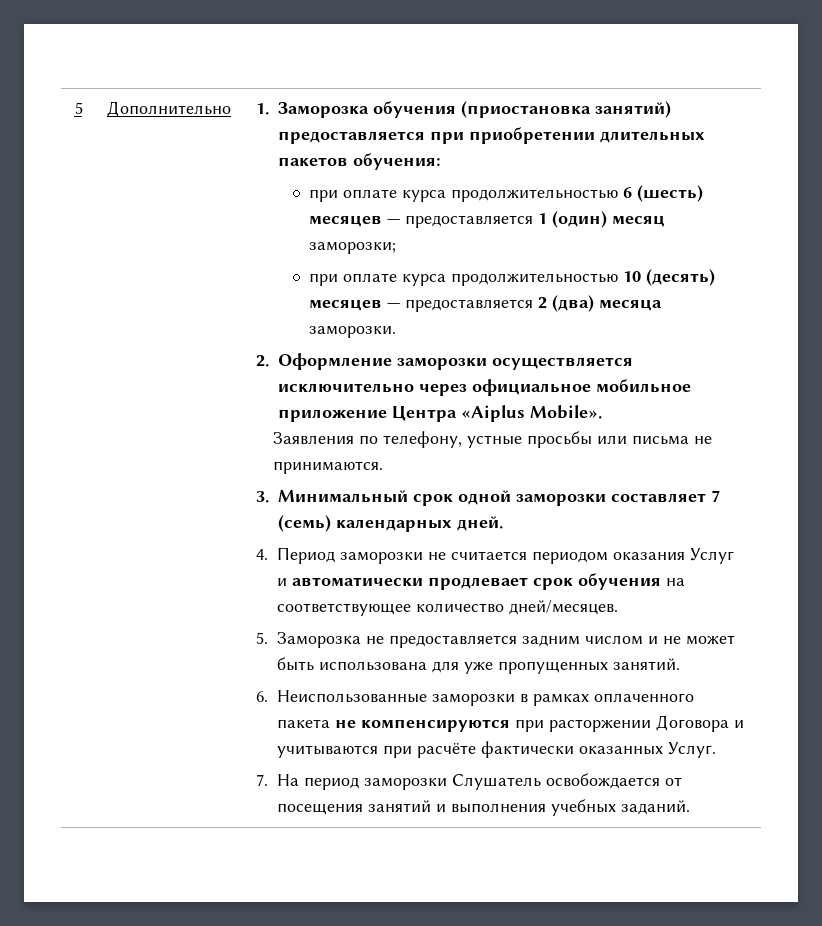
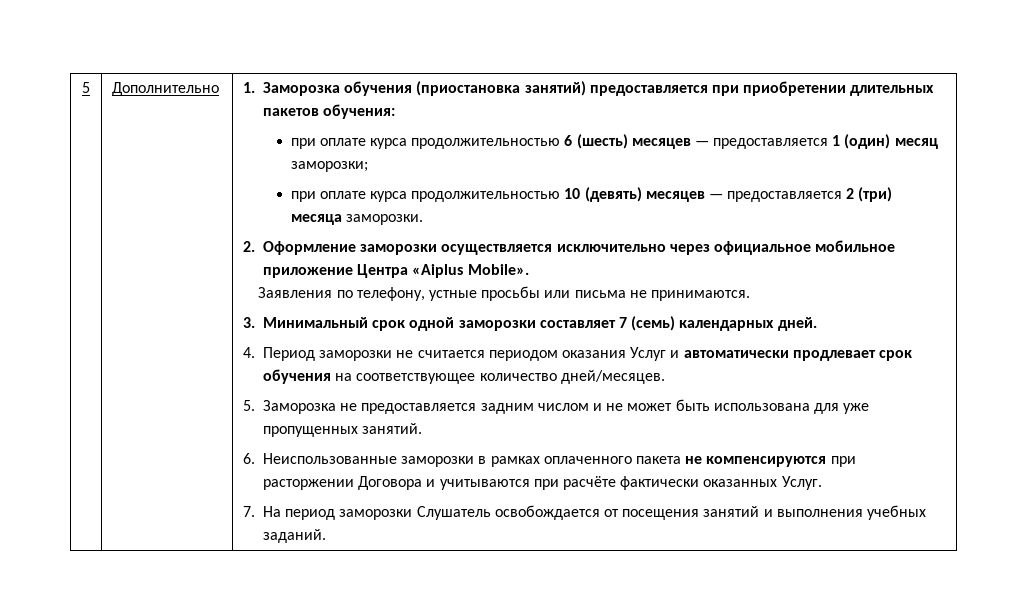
- при оплате курса продолжительностью 10 (десять) месяцев — предоставляется 2 (два) месяца заморозки.
+ при оплате курса продолжительностью 10 (девять) месяцев — предоставляется 2 (три) месяца заморозки.

